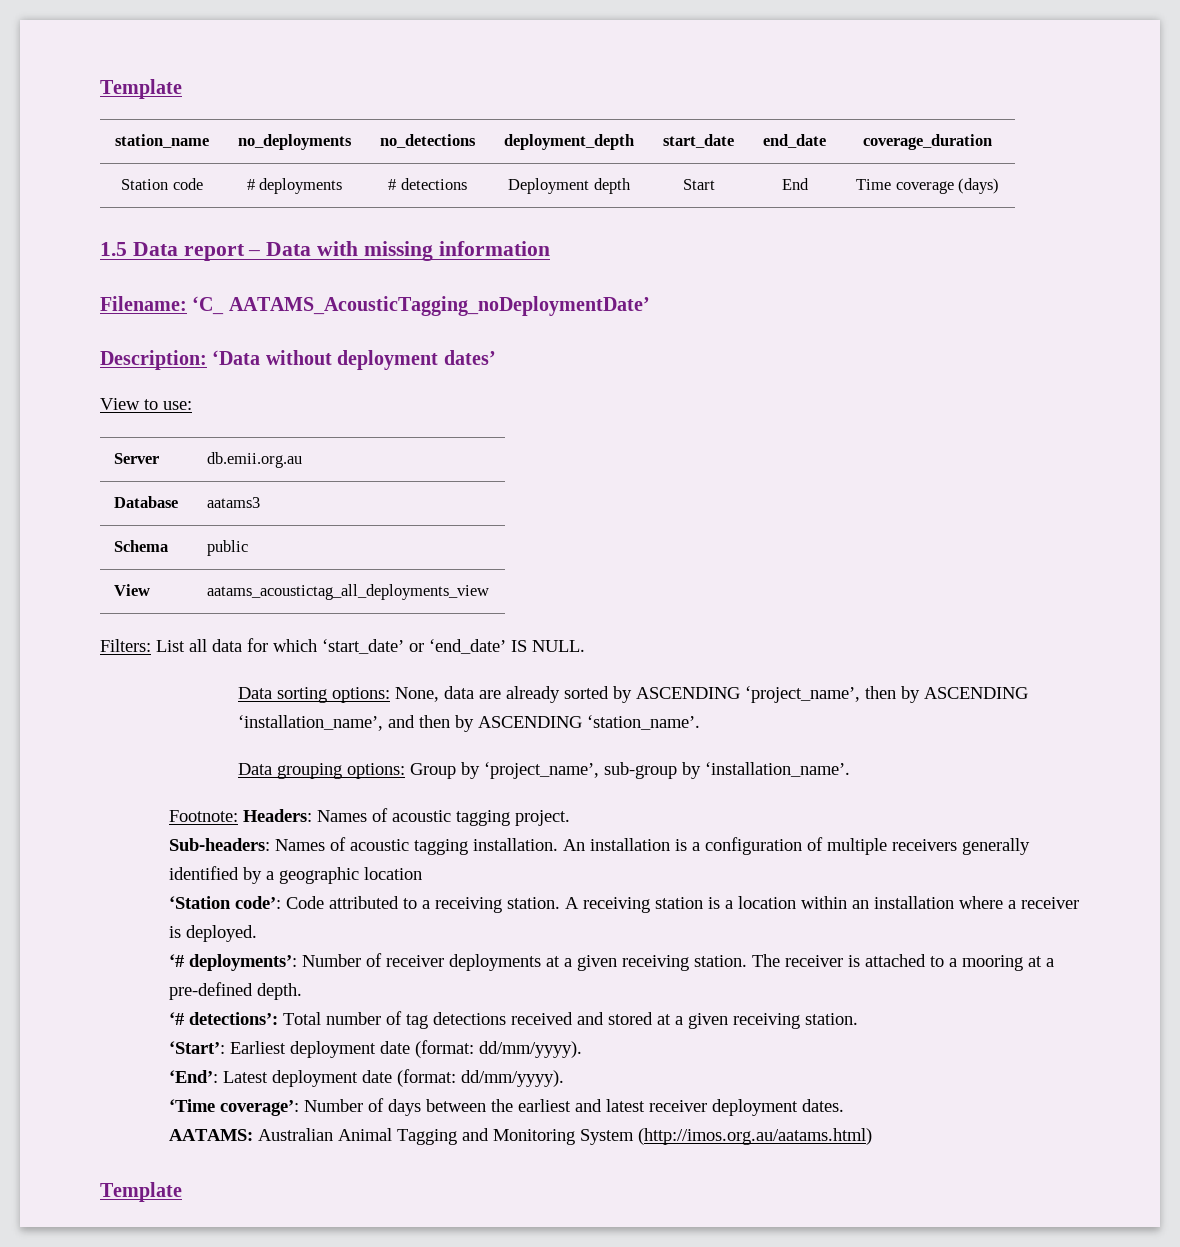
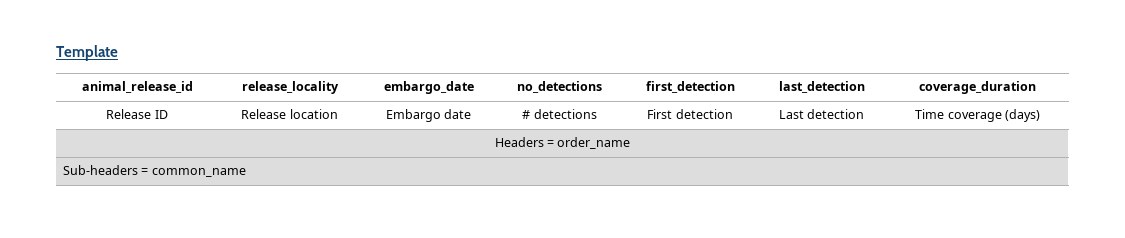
- station_name | no_deployments | no_detections | deployment_depth | start_date | end_date | coverage_duration
- Station code | # deployments | # detections | Deployment depth | Start | End | Time coverage (days)
- 1.5 Data report – Data with missing information
- Filename: ‘C_ AATAMS_AcousticTagging_noDeploymentDate’
- Description: ‘Data without deployment dates’
- View to use:
- Server | db.emii.org.au
- Database | aatams3
- Schema | public
- View | aatams_acoustictag_all_deployments_view
- Filters: List all data for which ‘start_date’ or ‘end_date’ IS NULL.
- Data sorting options: None, data are already sorted by ASCENDING ‘project_name’, then by ASCENDING ‘installation_name’, and then by ASCENDING ‘station_name’.
- Data grouping options: Group by ‘project_name’, sub-group by ‘installation_name’.
- Footnote: Headers: Names of acoustic tagging project.
- Sub-headers: Names of acoustic tagging installation. An installation is a configuration of multiple receivers generally identified by a geographic location
- ‘Station code’: Code attributed to a receiving station. A receiving station is a location within an installation where a receiver is deployed.
- ‘# deployments’: Number of receiver deployments at a given receiving station. The receiver is attached to a mooring at a pre-defined depth.
- ‘# detections’: Total number of tag detections received and stored at a given receiving station.
- ‘Start’: Earliest deployment date (format: dd/mm/yyyy).
- ‘End’: Latest deployment date (format: dd/mm/yyyy).
- ‘Time coverage’: Number of days between the earliest and latest receiver deployment dates.
- AATAMS: Australian Animal Tagging and Monitoring System (http://imos.org.au/aatams.html)
- Template
+ animal_release_id | release_locality | embargo_date | no_detections | first_detection | last_detection | coverage_duration
+ Release ID | Release location | Embargo date | # detections | First detection | Last detection | Time coverage (days)
+ Headers = order_name
+ Sub-headers = common_name

